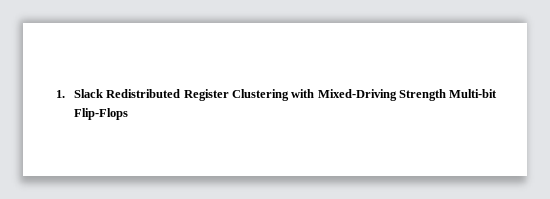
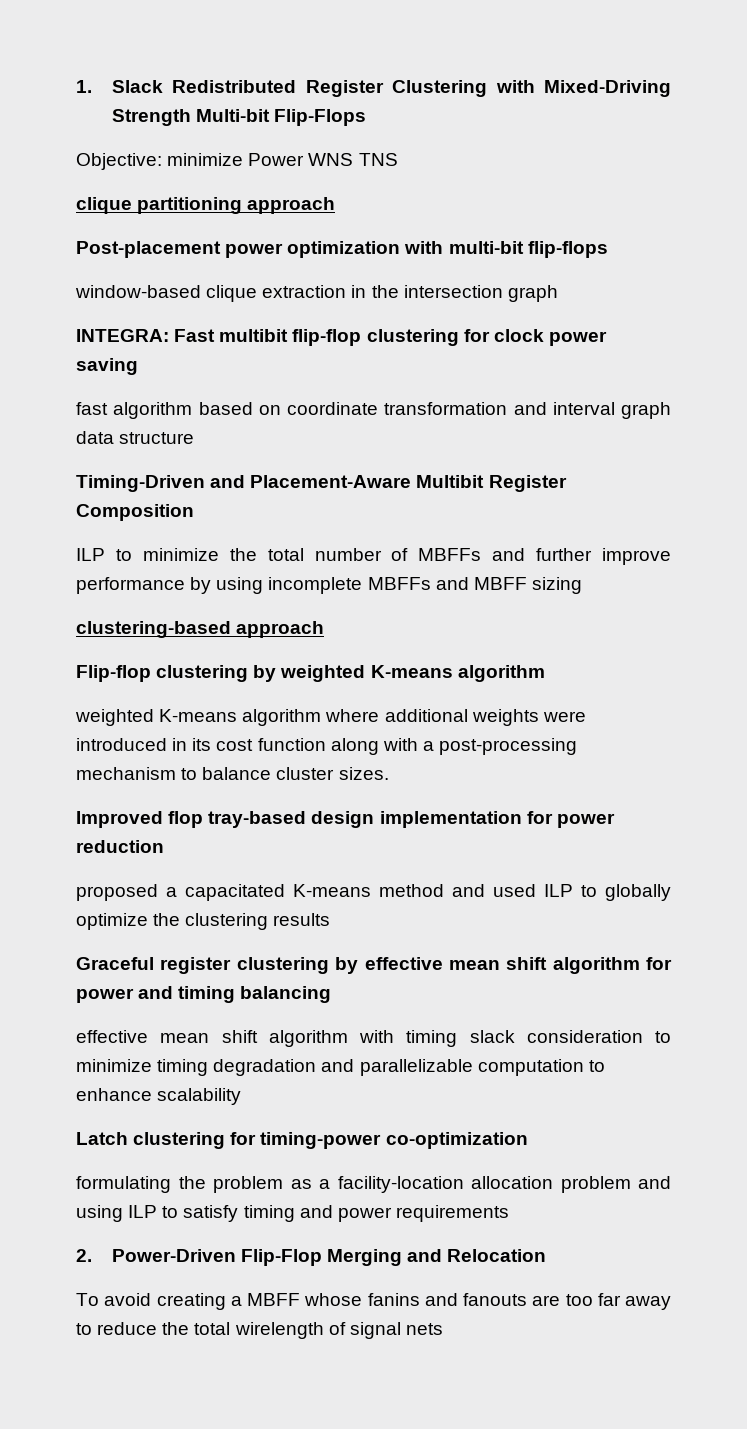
+ Objective: minimize Power WNS TNS
+ clique partitioning approach
+ Post-placement power optimization with multi-bit flip-flops
+ window-based clique extraction in the intersection graph
+ INTEGRA: Fast multibit flip-flop clustering for clock power saving
+ fast algorithm based on coordinate transformation and interval graph data structure
+ Timing-Driven and Placement-Aware Multibit Register Composition
+ ILP to minimize the total number of MBFFs and further improve performance by using incomplete MBFFs and MBFF sizing
+ clustering-based approach
+ Flip-flop clustering by weighted K-means algorithm
+ weighted K-means algorithm where additional weights were introduced in its cost function along with a post-processing mechanism to balance cluster sizes.
+ Improved flop tray-based design implementation for power reduction
+ proposed a capacitated K-means method and used ILP to globally optimize the clustering results
+ Graceful register clustering by effective mean shift algorithm for power and timing balancing
+ effective mean shift algorithm with timing slack consideration to minimize timing degradation and parallelizable computation to enhance scalability
+ Latch clustering for timing-power co-optimization
+ formulating the problem as a facility-location allocation problem and using ILP to satisfy timing and power requirements
+ 2. Power-Driven Flip-Flop Merging and Relocation
+ To avoid creating a MBFF whose fanins and fanouts are too far away to reduce the total wirelength of signal nets

